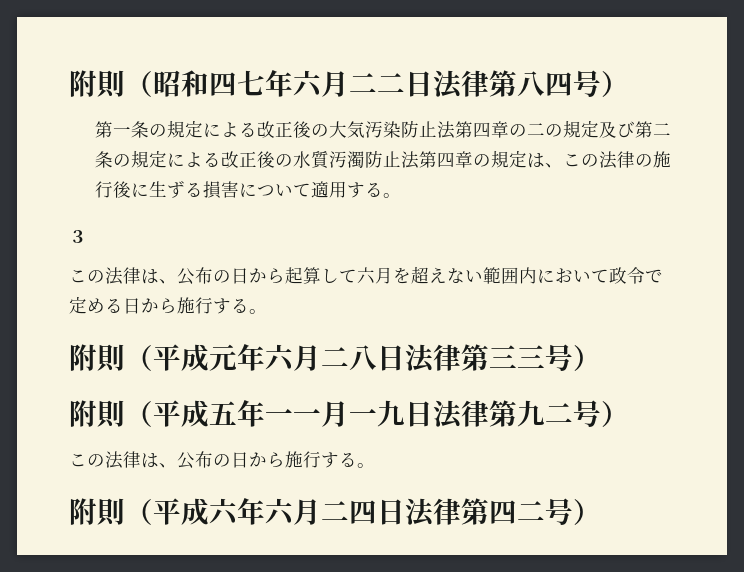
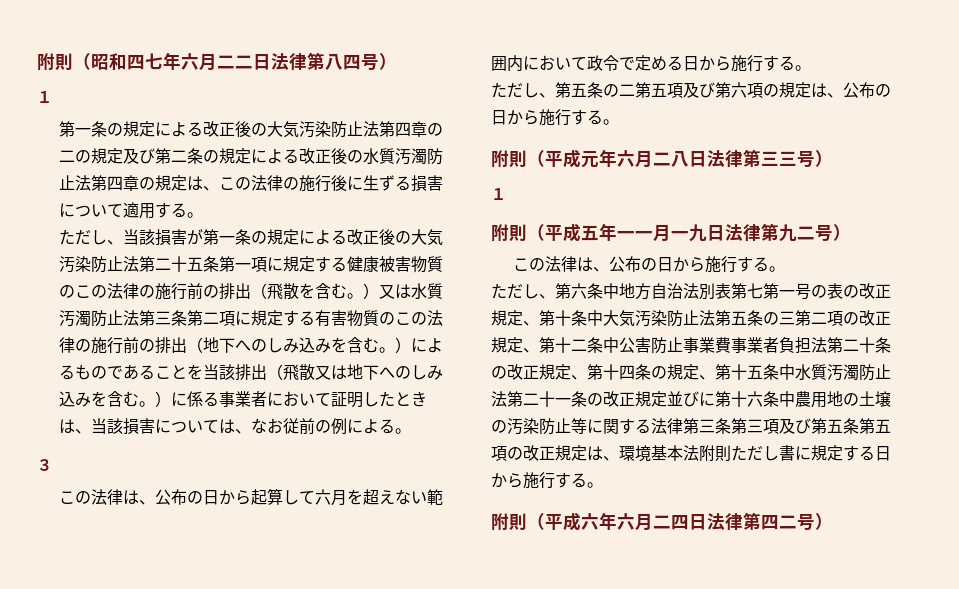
  附則（昭和四七年六月二二日法律第八四号）
+ １
+ ただし、当該損害が第一条の規定による改正後の大気汚染防止法第二十五条第一項に規定する健康被害物質のこの法律の施行前の排出（飛散を含む。）又は水質汚濁防止法第三条第二項に規定する有害物質のこの法律の施行前の排出（地下へのしみ込みを含む。）によるものであることを当該排出（飛散又は地下へのしみ込みを含む。）に係る事業者において証明したときは、当該損害については、なお従前の例による。
+ ただし、第五条の二第五項及び第六項の規定は、公布の日から施行する。
  附則（平成元年六月二八日法律第三三号）
+ １
+ ただし、第六条中地方自治法別表第七第一号の表の改正規定、第十条中大気汚染防止法第五条の三第二項の改正規定、第十二条中公害防止事業費事業者負担法第二十条の改正規定、第十四条の規定、第十五条中水質汚濁防止法第二十一条の改正規定並びに第十六条中農用地の土壌の汚染防止等に関する法律第三条第三項及び第五条第五項の改正規定は、環境基本法附則ただし書に規定する日から施行する。

